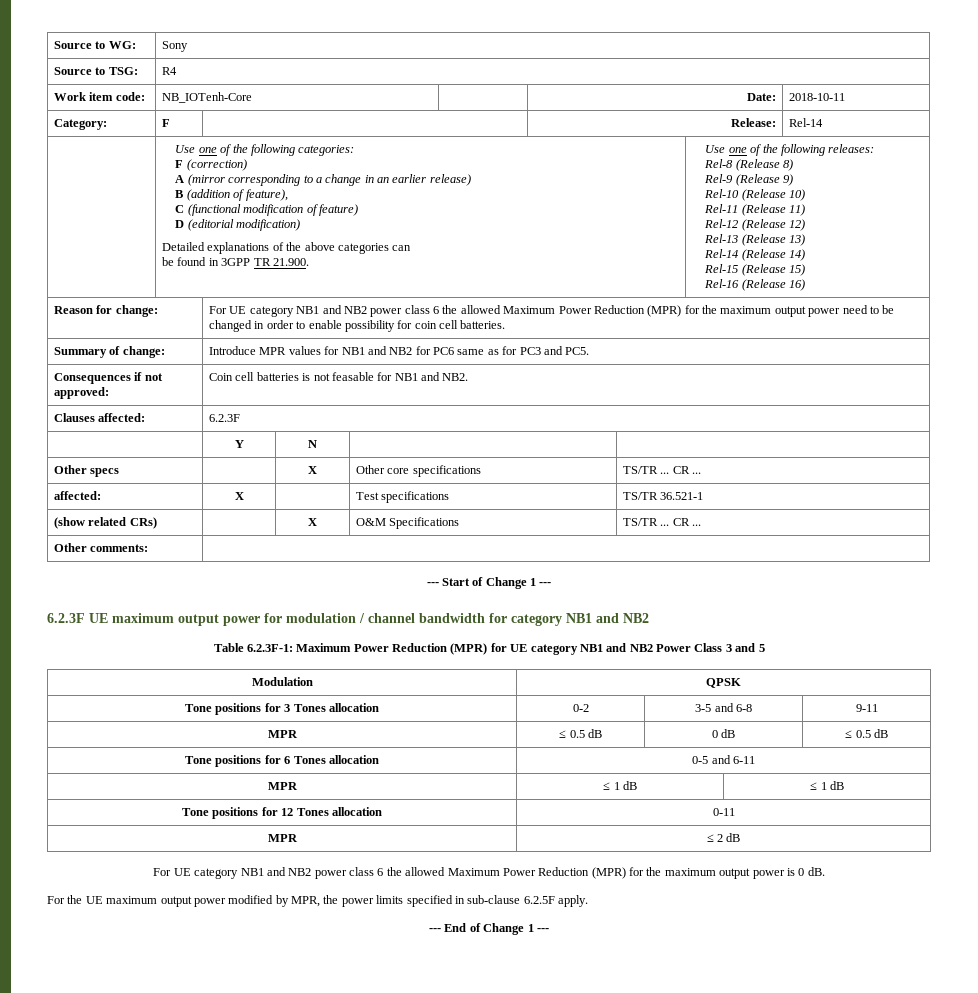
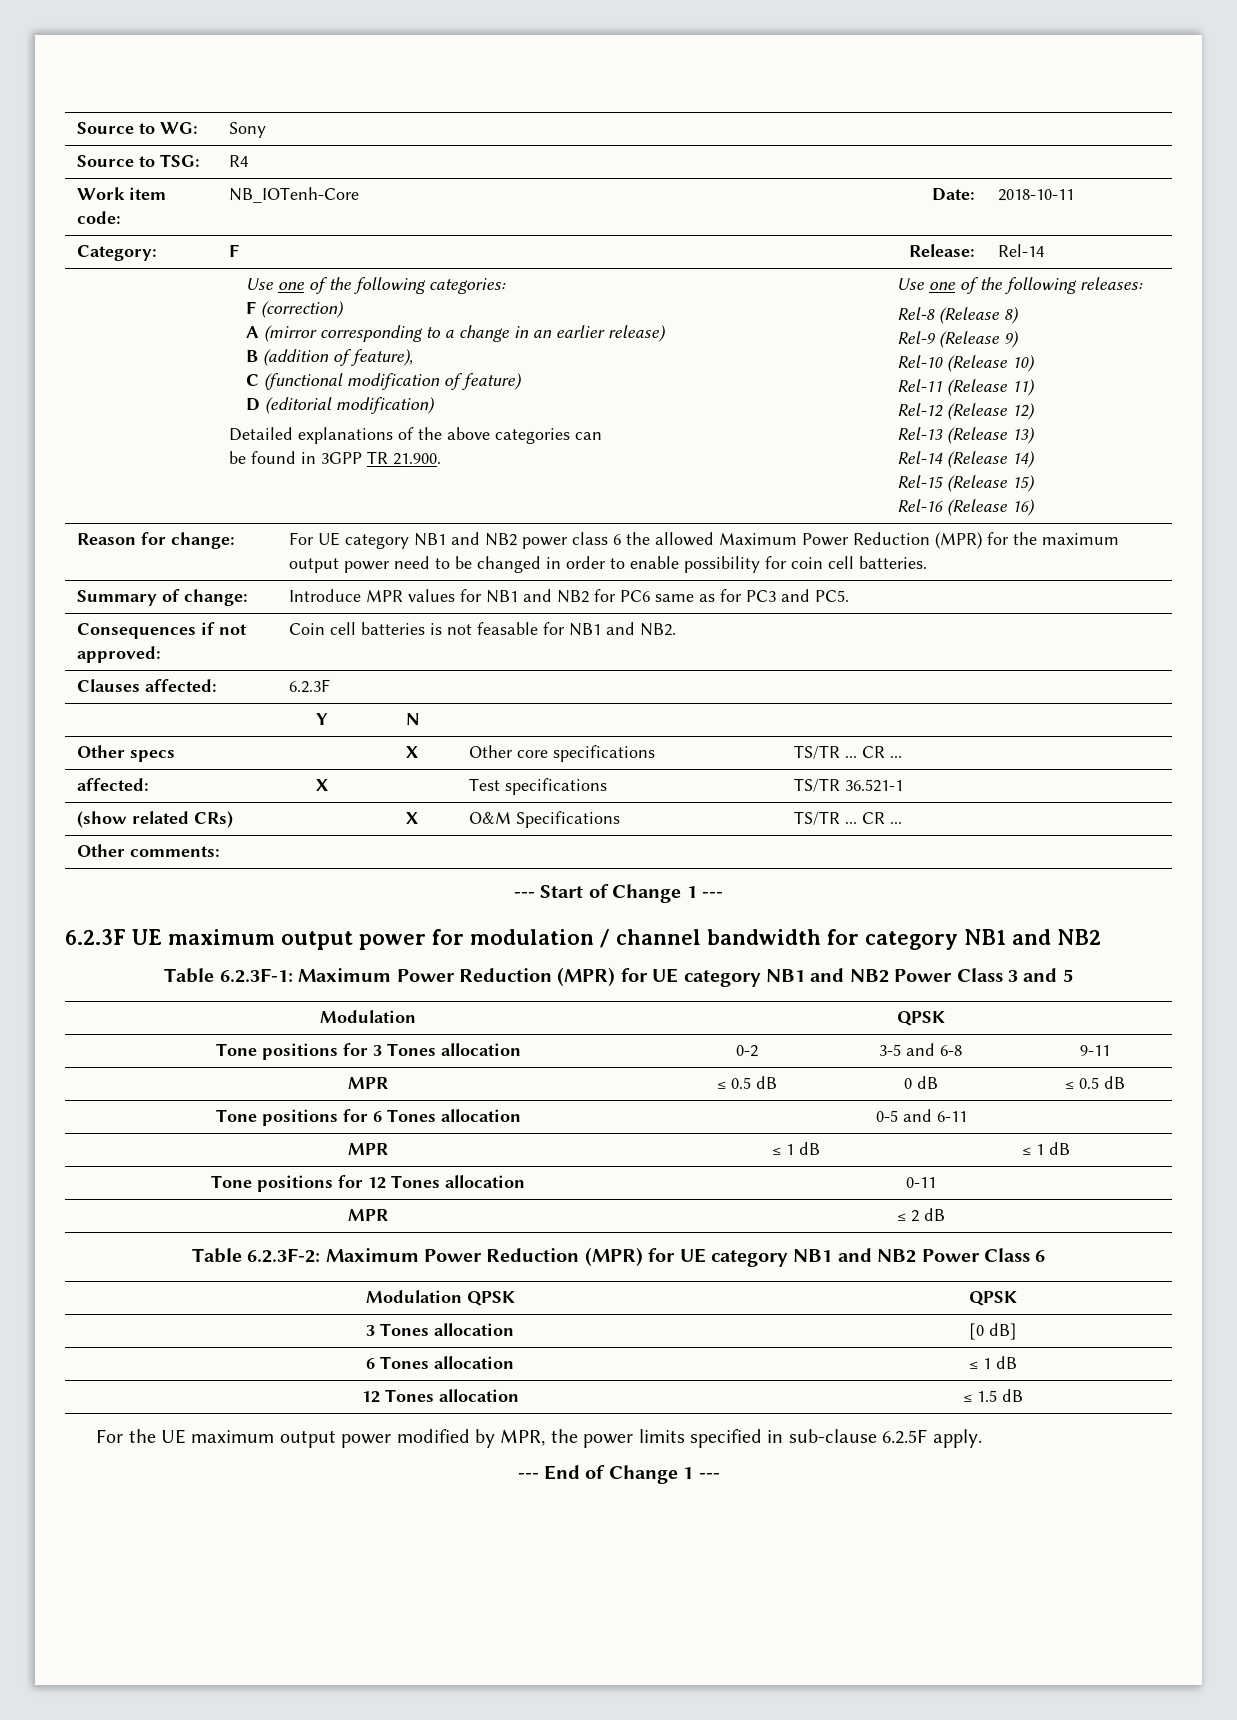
- For UE category NB1 and NB2 power class 6 the allowed Maximum Power Reduction (MPR) for the maximum output power is 0 dB.
+ Table 6.2.3F-2: Maximum Power Reduction (MPR) for UE category NB1 and NB2 Power Class 6
+ Modulation QPSK | QPSK
+ 3 Tones allocation | [0 dB]
+ 6 Tones allocation | ≤ 1 dB
+ 12 Tones allocation | ≤ 1.5 dB

